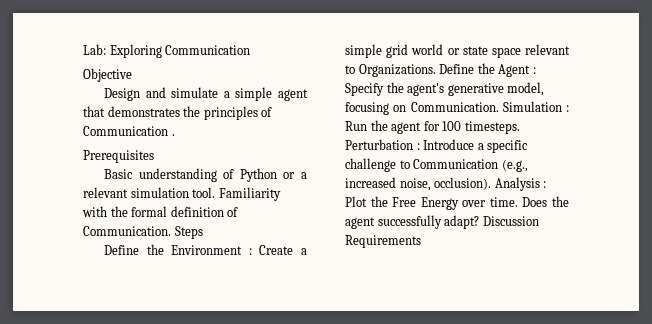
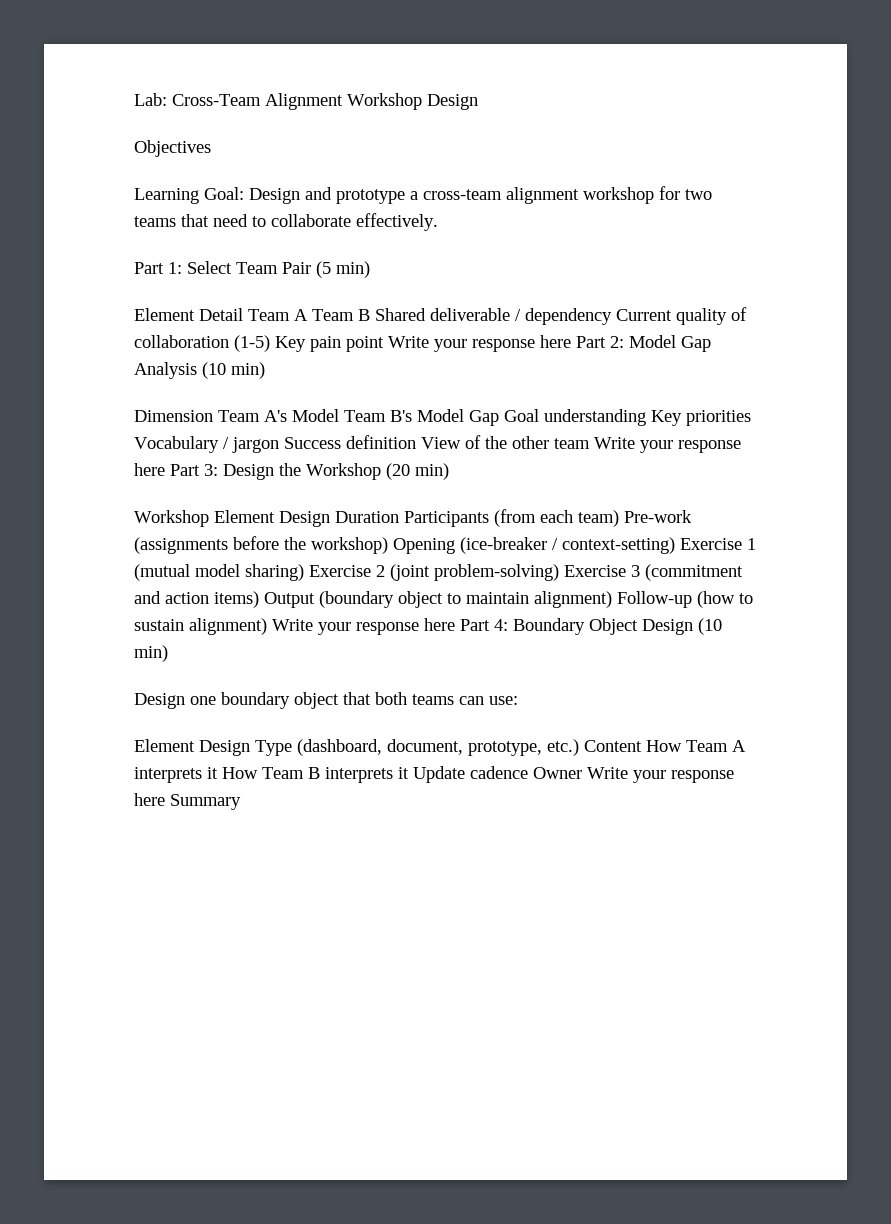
- Lab: Exploring Communication
- Objective
- Design and simulate a simple agent that demonstrates the principles of Communication .
- Prerequisites
- Basic understanding of Python or a relevant simulation tool. Familiarity with the formal definition of Communication. Steps
- Define the Environment : Create a simple grid world or state space relevant to Organizations. Define the Agent : Specify the agent's generative model, focusing on Communication. Simulation : Run the agent for 100 timesteps. Perturbation : Introduce a specific challenge to Communication (e.g., increased noise, occlusion). Analysis : Plot the Free Energy over time. Does the agent successfully adapt? Discussion Requirements
+ Lab: Cross-Team Alignment Workshop Design
+ Objectives
+ Learning Goal: Design and prototype a cross-team alignment workshop for two teams that need to collaborate effectively.
+ Part 1: Select Team Pair (5 min)
+ Element Detail Team A Team B Shared deliverable / dependency Current quality of collaboration (1-5) Key pain point Write your response here Part 2: Model Gap Analysis (10 min)
+ Dimension Team A's Model Team B's Model Gap Goal understanding Key priorities Vocabulary / jargon Success definition View of the other team Write your response here Part 3: Design the Workshop (20 min)
+ Workshop Element Design Duration Participants (from each team) Pre-work (assignments before the workshop) Opening (ice-breaker / context-setting) Exercise 1 (mutual model sharing) Exercise 2 (joint problem-solving) Exercise 3 (commitment and action items) Output (boundary object to maintain alignment) Follow-up (how to sustain alignment) Write your response here Part 4: Boundary Object Design (10 min)
+ Design one boundary object that both teams can use:
+ Element Design Type (dashboard, document, prototype, etc.) Content How Team A interprets it How Team B interprets it Update cadence Owner Write your response here Summary

